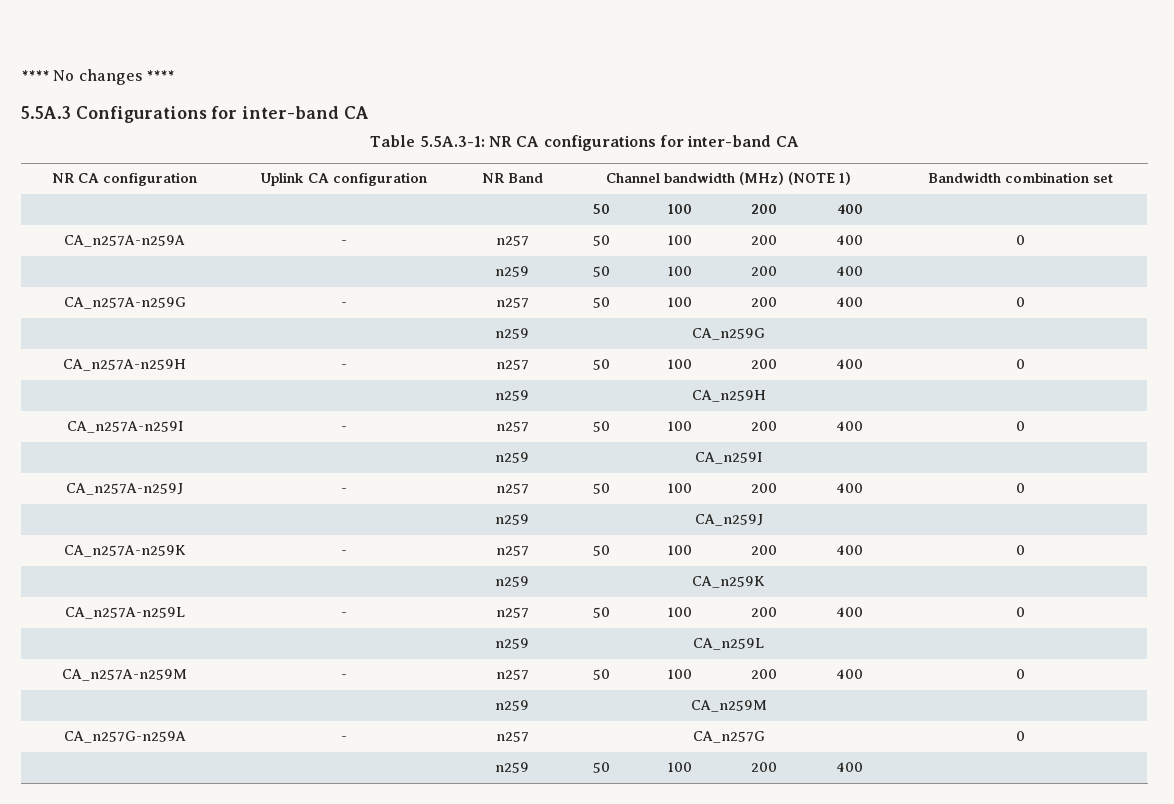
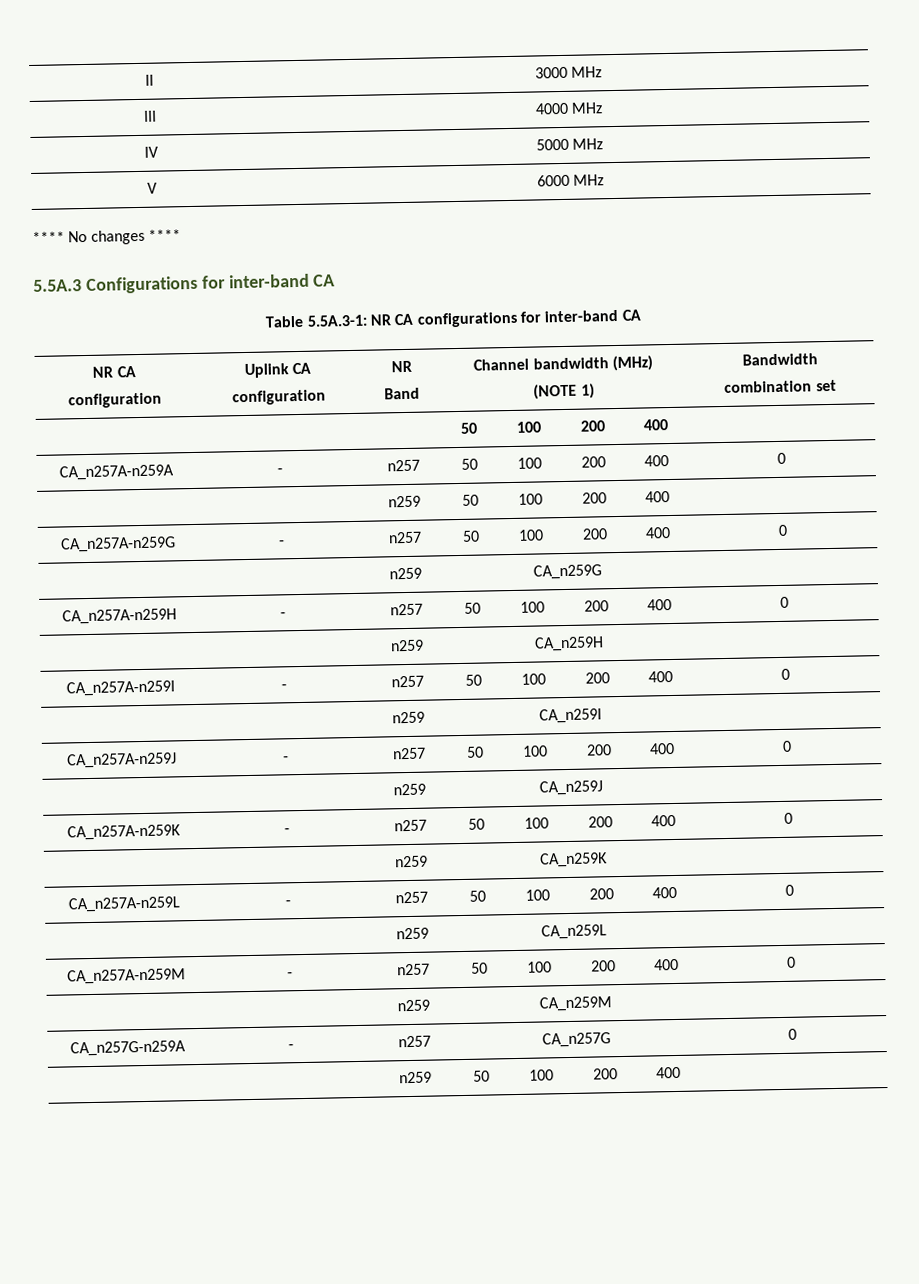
+ II | 3000 MHz
+ III | 4000 MHz
+ IV | 5000 MHz
+ V | 6000 MHz

